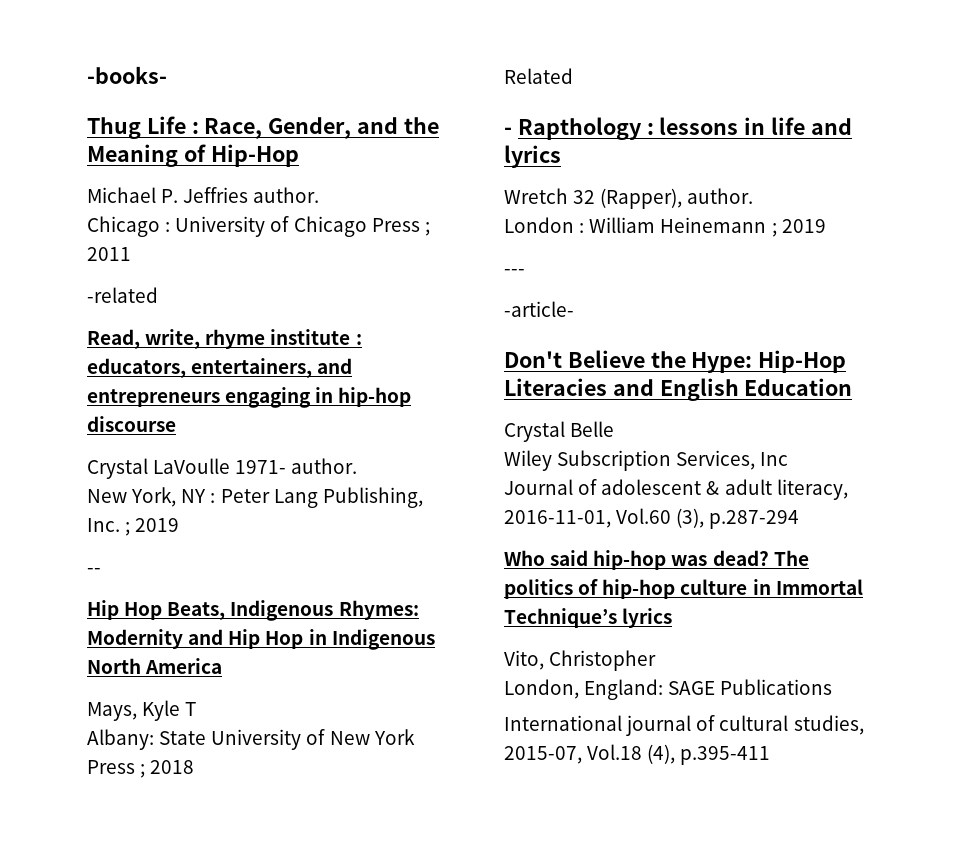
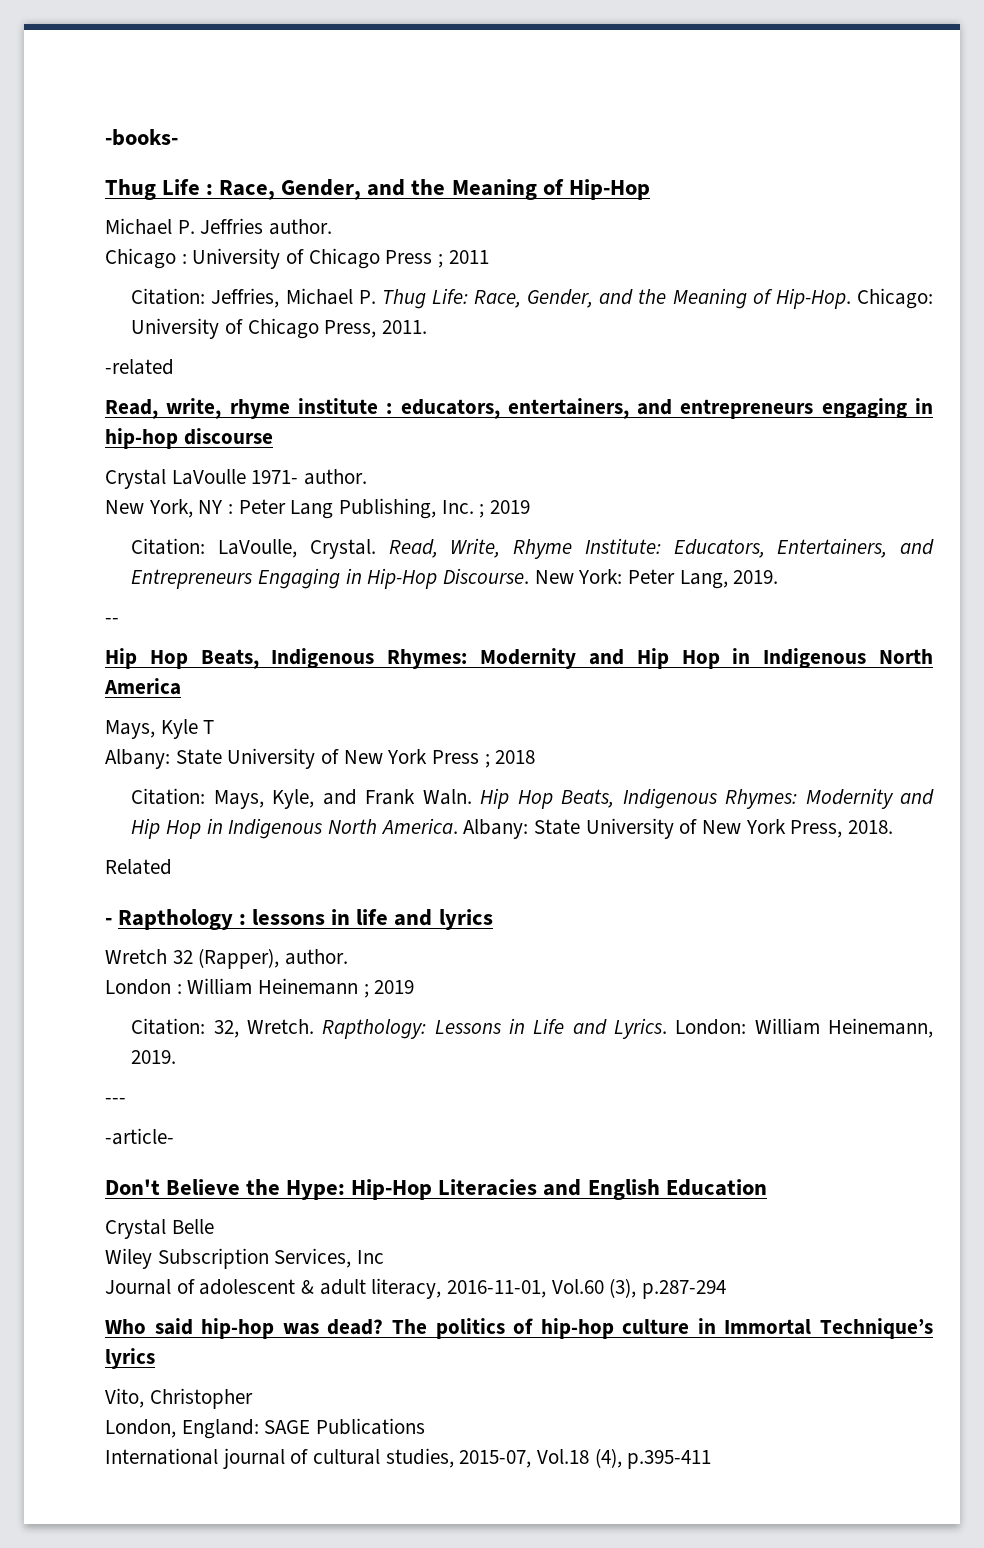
+ Citation: Jeffries, Michael P. Thug Life: Race, Gender, and the Meaning of Hip-Hop. Chicago: University of Chicago Press, 2011.
+ Citation: LaVoulle, Crystal. Read, Write, Rhyme Institute: Educators, Entertainers, and Entrepreneurs Engaging in Hip-Hop Discourse. New York: Peter Lang, 2019.
+ Citation: Mays, Kyle, and Frank Waln. Hip Hop Beats, Indigenous Rhymes: Modernity and Hip Hop in Indigenous North America. Albany: State University of New York Press, 2018.
+ Citation: 32, Wretch. Rapthology: Lessons in Life and Lyrics. London: William Heinemann, 2019.

